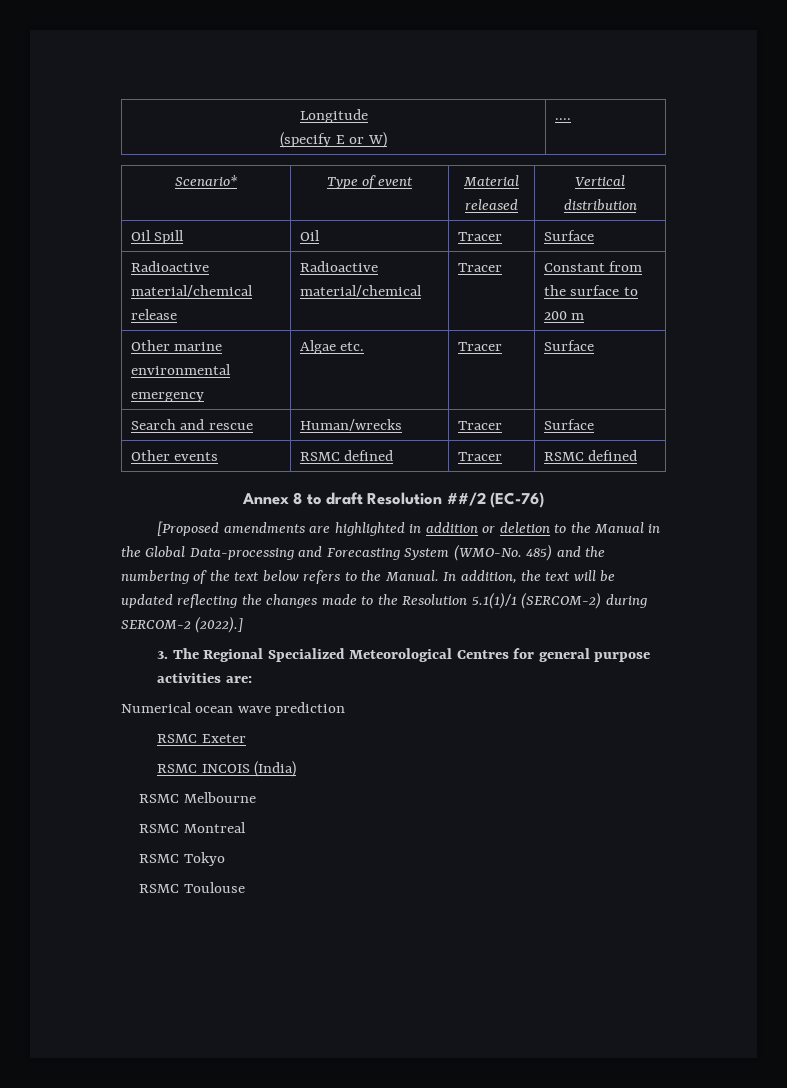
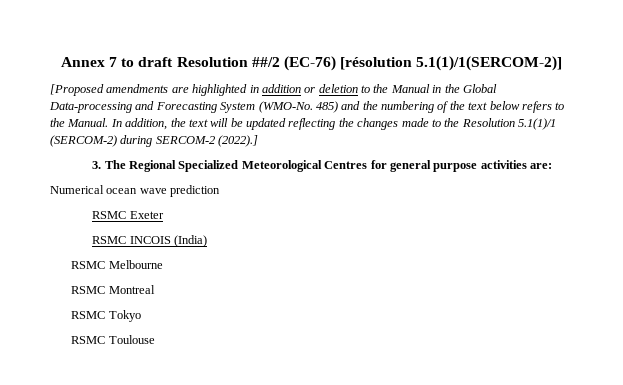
- Longitude
- (specify E or W) | ....
- Scenario* | Type of event | Material released | Vertical distribution
- Oil Spill | Oil | Tracer | Surface
- Radioactive material/chemical release | Radioactive material/chemical | Tracer | Constant from the surface to 200 m
- Other marine environmental emergency | Algae etc. | Tracer | Surface
- Search and rescue | Human/wrecks | Tracer | Surface
- Other events | RSMC defined | Tracer | RSMC defined
- Annex 8 to draft Resolution ##/2 (EC-76)
+ Annex 7 to draft Resolution ##/2 (EC-76) [résolution 5.1(1)/1(SERCOM-2)]

